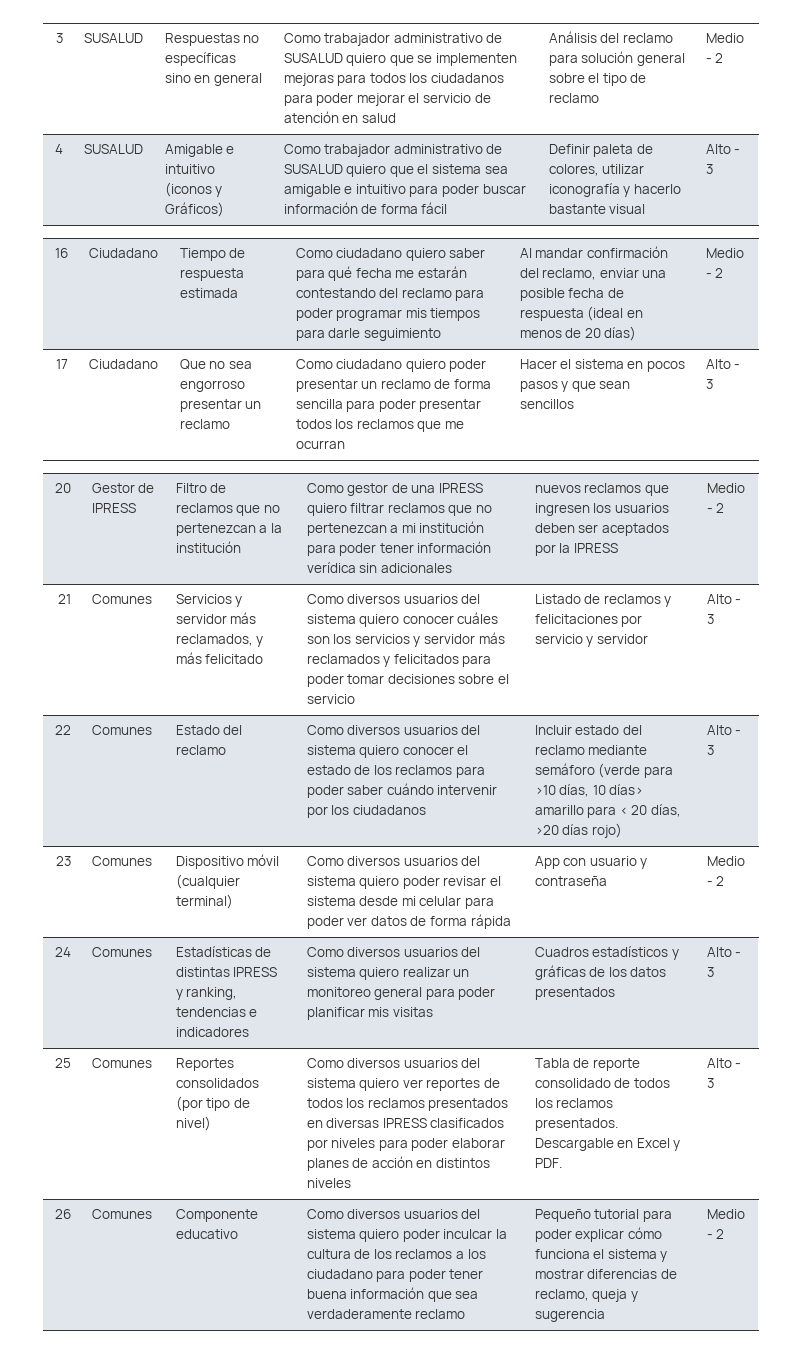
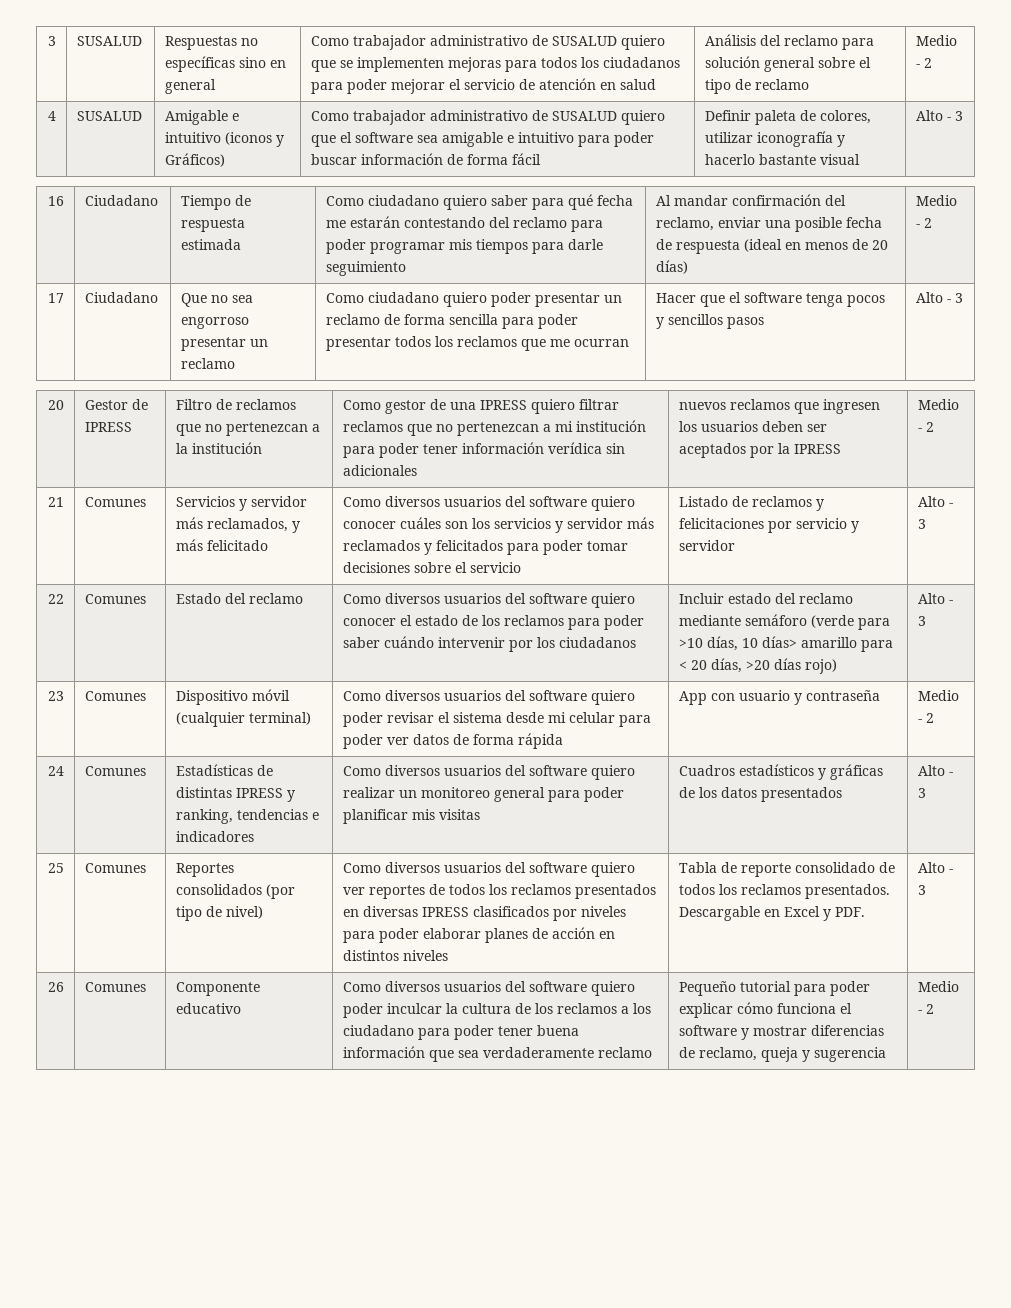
- Como trabajador administrativo de SUSALUD quiero que el sistema sea amigable e intuitivo para poder buscar información de forma fácil
+ Como trabajador administrativo de SUSALUD quiero que el software sea amigable e intuitivo para poder buscar información de forma fácil
- Hacer el sistema en pocos pasos y que sean sencillos
+ Hacer que el software tenga pocos y sencillos pasos
- Como diversos usuarios del sistema quiero conocer cuáles son los servicios y servidor más reclamados y felicitados para poder tomar decisiones sobre el servicio
+ Como diversos usuarios del software quiero conocer cuáles son los servicios y servidor más reclamados y felicitados para poder tomar decisiones sobre el servicio
- Como diversos usuarios del sistema quiero conocer el estado de los reclamos para poder saber cuándo intervenir por los ciudadanos
+ Como diversos usuarios del software quiero conocer el estado de los reclamos para poder saber cuándo intervenir por los ciudadanos
- 23 | Comunes | Dispositivo móvil (cualquier terminal) | Como diversos usuarios del sistema quiero poder revisar el sistema desde mi celular para poder ver datos de forma rápida | App con usuario y contraseña | Medio - 2
+ 23 | Comunes | Dispositivo móvil (cualquier terminal) | Como diversos usuarios del software quiero poder revisar el sistema desde mi celular para poder ver datos de forma rápida | App con usuario y contraseña | Medio - 2
- 24 | Comunes | Estadísticas de distintas IPRESS y ranking, tendencias e indicadores | Como diversos usuarios del sistema quiero realizar un monitoreo general para poder planificar mis visitas | Cuadros estadísticos y gráficas de los datos presentados | Alto - 3
+ 24 | Comunes | Estadísticas de distintas IPRESS y ranking, tendencias e indicadores | Como diversos usuarios del software quiero realizar un monitoreo general para poder planificar mis visitas | Cuadros estadísticos y gráficas de los datos presentados | Alto - 3
- Como diversos usuarios del sistema quiero ver reportes de todos los reclamos presentados en diversas IPRESS clasificados por niveles para poder elaborar planes de acción en distintos niveles
+ Como diversos usuarios del software quiero ver reportes de todos los reclamos presentados en diversas IPRESS clasificados por niveles para poder elaborar planes de acción en distintos niveles
- Como diversos usuarios del sistema quiero poder inculcar la cultura de los reclamos a los ciudadano para poder tener buena información que sea verdaderamente reclamo
+ Como diversos usuarios del software quiero poder inculcar la cultura de los reclamos a los ciudadano para poder tener buena información que sea verdaderamente reclamo
- Pequeño tutorial para poder explicar cómo funciona el sistema y mostrar diferencias de reclamo, queja y sugerencia
+ Pequeño tutorial para poder explicar cómo funciona el software y mostrar diferencias de reclamo, queja y sugerencia

